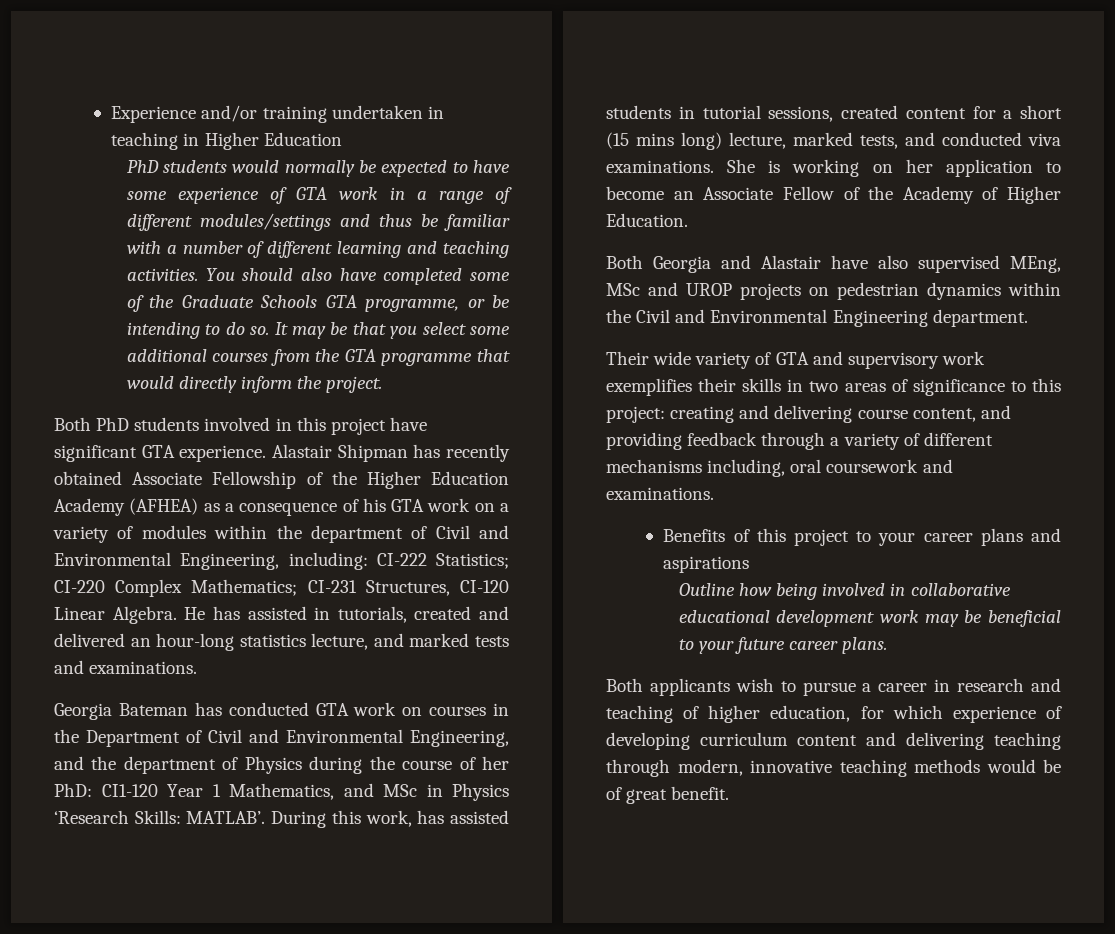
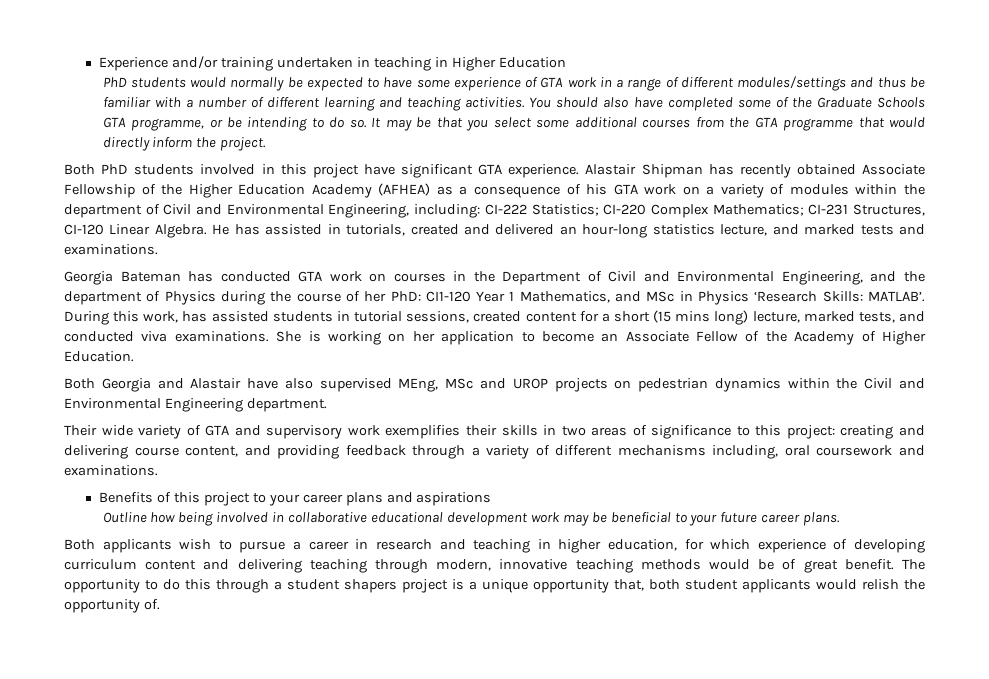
- Both applicants wish to pursue a career in research and teaching of higher education, for which experience of developing curriculum content and delivering teaching through modern, innovative teaching methods would be of great benefit.
+ Both applicants wish to pursue a career in research and teaching in higher education, for which experience of developing curriculum content and delivering teaching through modern, innovative teaching methods would be of great benefit.
+ The opportunity to do this through a student shapers project is a unique opportunity that, both student applicants would relish the opportunity of.

